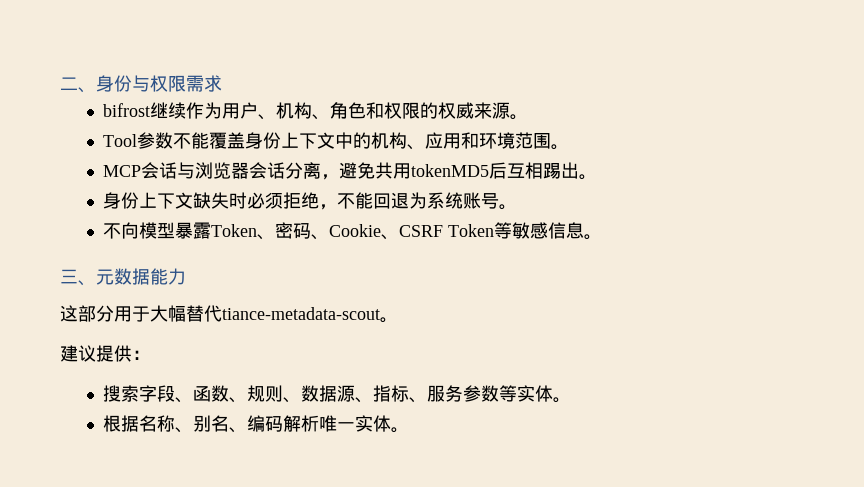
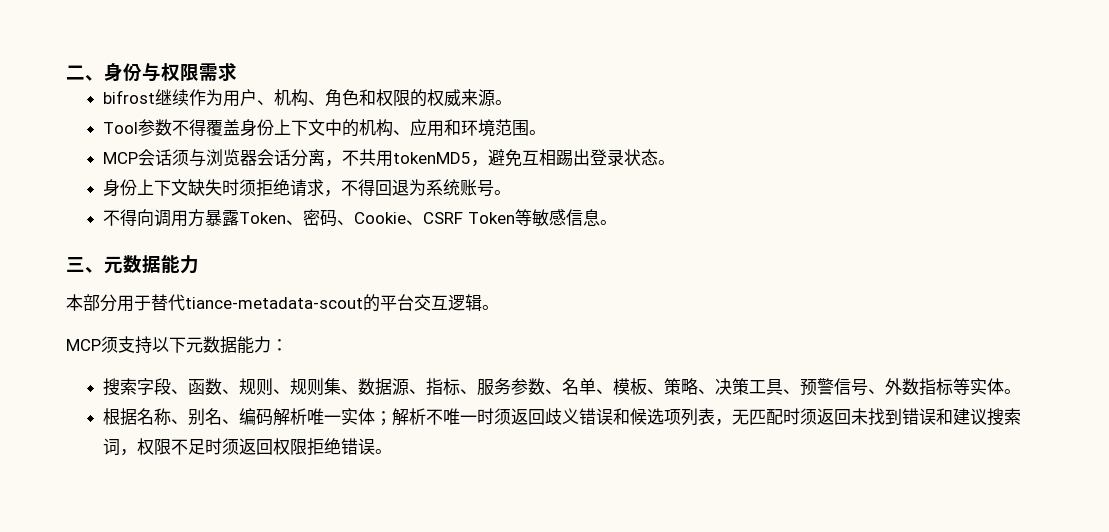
- Tool参数不能覆盖身份上下文中的机构、应用和环境范围。
+ Tool参数不得覆盖身份上下文中的机构、应用和环境范围。
- MCP会话与浏览器会话分离，避免共用tokenMD5后互相踢出。
+ MCP会话须与浏览器会话分离，不共用tokenMD5，避免互相踢出登录状态。
- 身份上下文缺失时必须拒绝，不能回退为系统账号。
+ 身份上下文缺失时须拒绝请求，不得回退为系统账号。
- 不向模型暴露Token、密码、Cookie、CSRF Token等敏感信息。
+ 不得向调用方暴露Token、密码、Cookie、CSRF Token等敏感信息。
- 这部分用于大幅替代tiance-metadata-scout。
- 建议提供：
+ 本部分用于替代tiance-metadata-scout的平台交互逻辑。
+ MCP须支持以下元数据能力：
- 搜索字段、函数、规则、数据源、指标、服务参数等实体。
+ 搜索字段、函数、规则、规则集、数据源、指标、服务参数、名单、模板、策略、决策工具、预警信号、外数指标等实体。
- 根据名称、别名、编码解析唯一实体。
+ 根据名称、别名、编码解析唯一实体；解析不唯一时须返回歧义错误和候选项列表，无匹配时须返回未找到错误和建议搜索词，权限不足时须返回权限拒绝错误。

